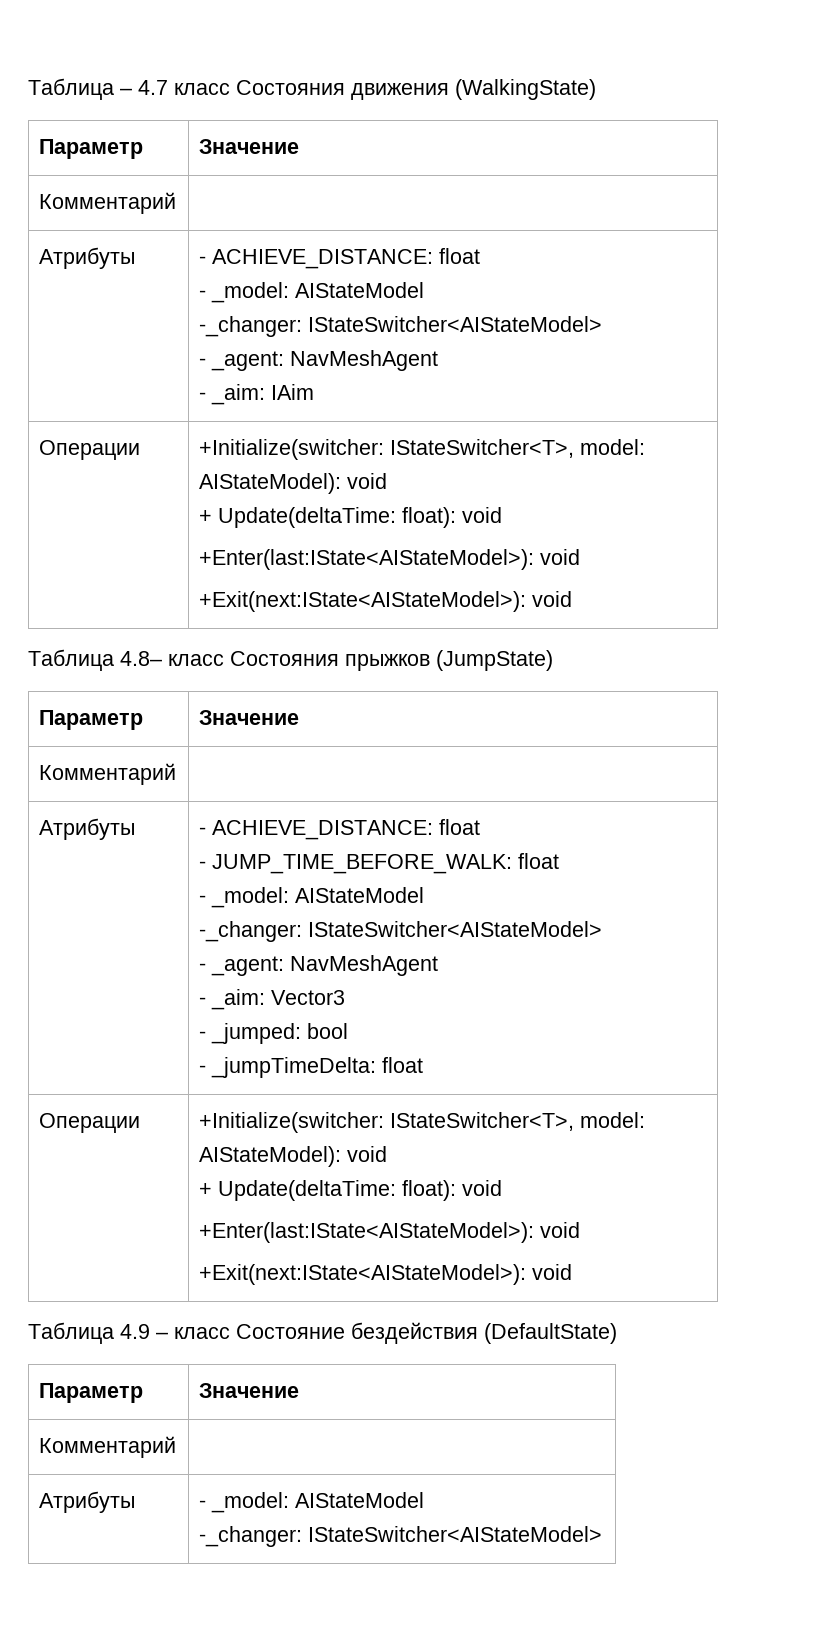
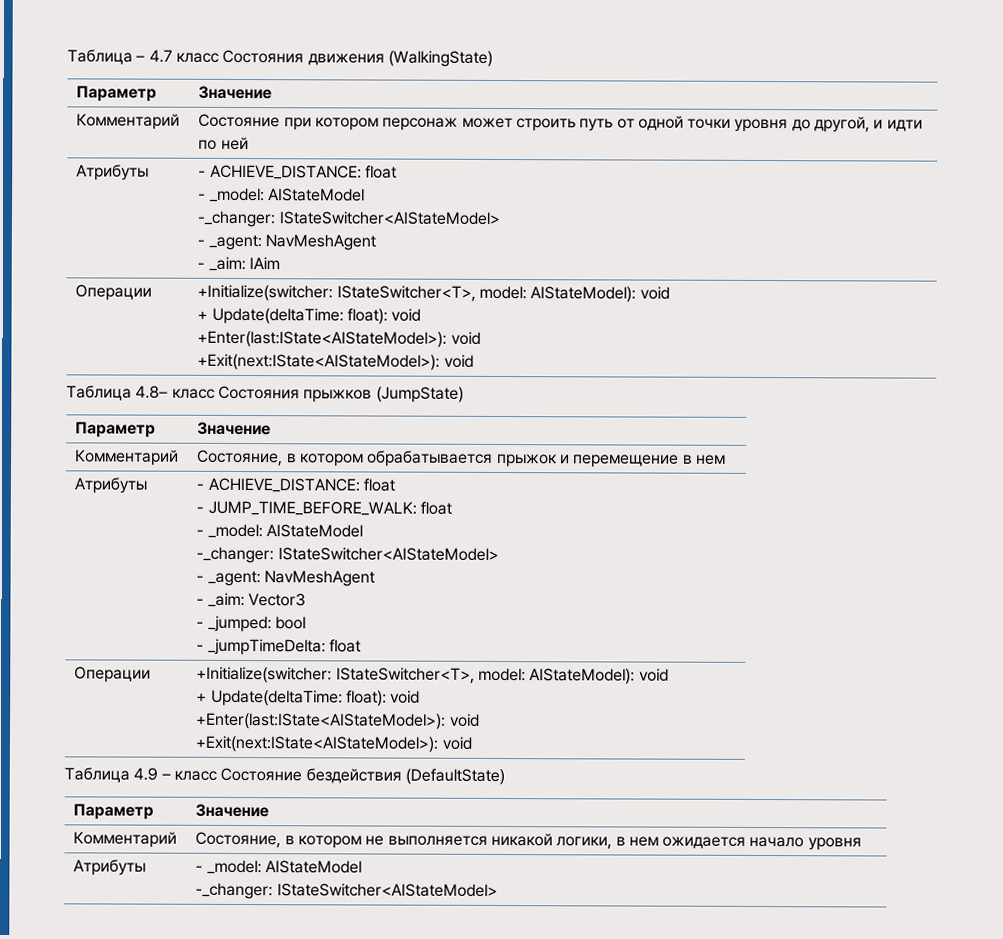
  Таблица – 4.7 класс Состояния движения (WalkingState)
  Параметр | Значение
- Комментарий |
+ Комментарий | Состояние при котором персонаж может строить путь от одной точки уровня до другой, и идти по ней
  Таблица 4.8– класс Состояния прыжков (JumpState)
  Параметр | Значение
- Комментарий |
+ Комментарий | Состояние, в котором обрабатывается прыжок и перемещение в нем
  Таблица 4.9 – класс Состояние бездействия (DefaultState)
  Параметр | Значение
- Комментарий |
+ Комментарий | Состояние, в котором не выполняется никакой логики, в нем ожидается начало уровня

